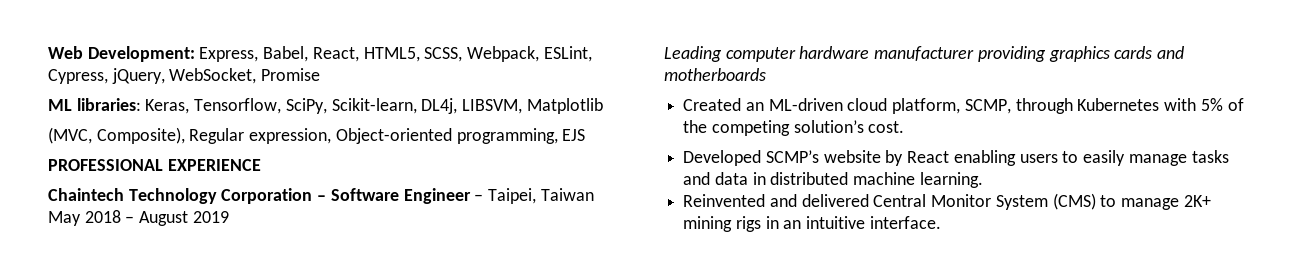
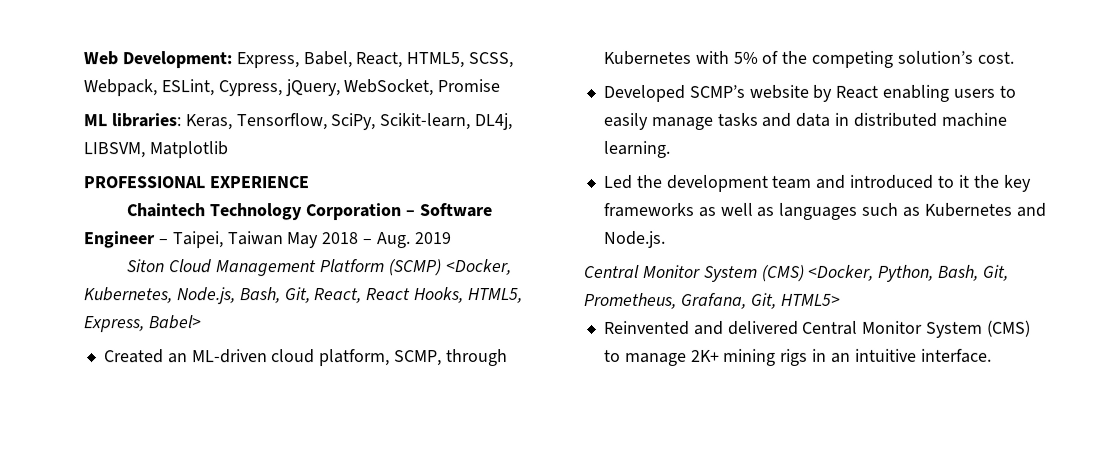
- (MVC, Composite), Regular expression, Object-oriented programming, EJS
- Chaintech Technology Corporation – Software Engineer – Taipei, Taiwan May 2018 – August 2019
+ Chaintech Technology Corporation – Software Engineer – Taipei, Taiwan May 2018 – Aug. 2019
- Leading computer hardware manufacturer providing graphics cards and motherboards
+ Siton Cloud Management Platform (SCMP) <Docker, Kubernetes, Node.js, Bash, Git, React, React Hooks, HTML5, Express, Babel>
+ Led the development team and introduced to it the key frameworks as well as languages such as Kubernetes and Node.js.
+ Central Monitor System (CMS) <Docker, Python, Bash, Git, Prometheus, Grafana, Git, HTML5>

